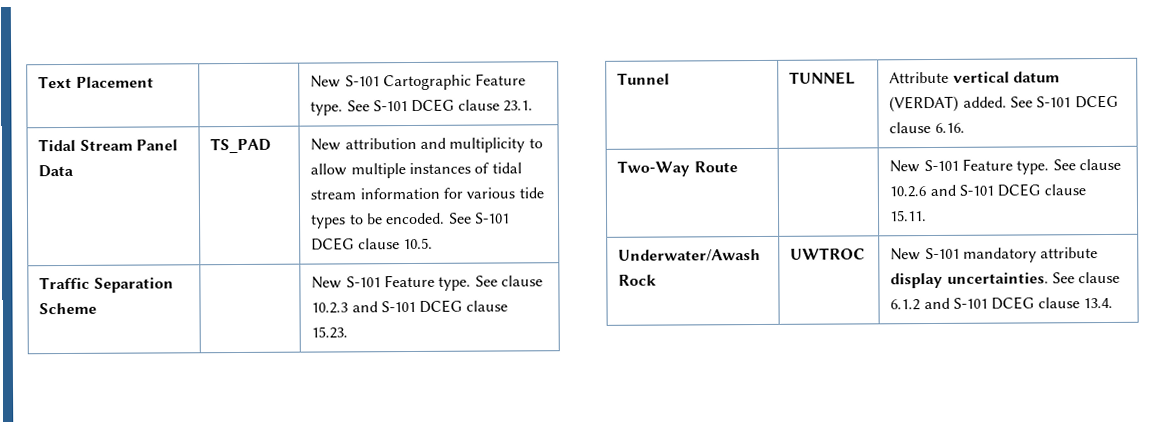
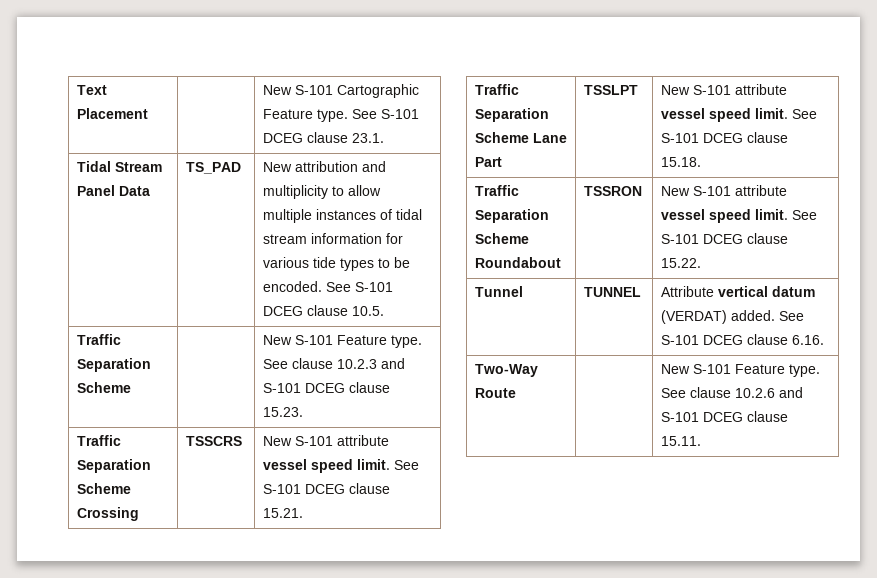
+ Traffic Separation Scheme Crossing | TSSCRS | New S-101 attribute vessel speed limit. See S-101 DCEG clause 15.21.
+ Traffic Separation Scheme Lane Part | TSSLPT | New S-101 attribute vessel speed limit. See S-101 DCEG clause 15.18.
+ Traffic Separation Scheme Roundabout | TSSRON | New S-101 attribute vessel speed limit. See S-101 DCEG clause 15.22.
- Underwater/Awash Rock | UWTROC | New S-101 mandatory attribute display uncertainties. See clause 6.1.2 and S-101 DCEG clause 13.4.

